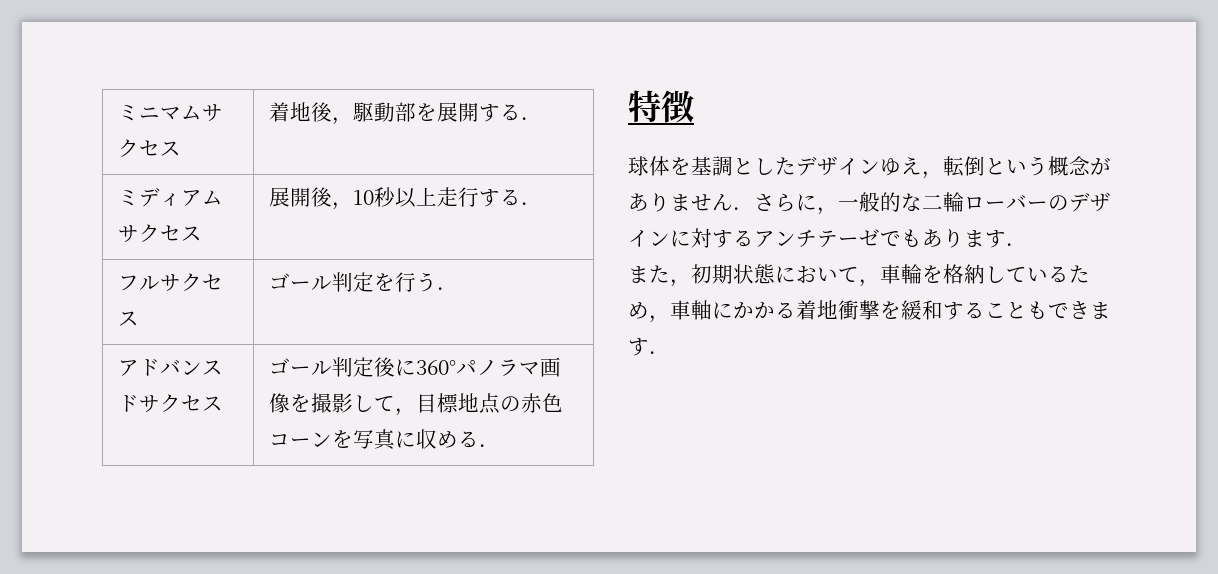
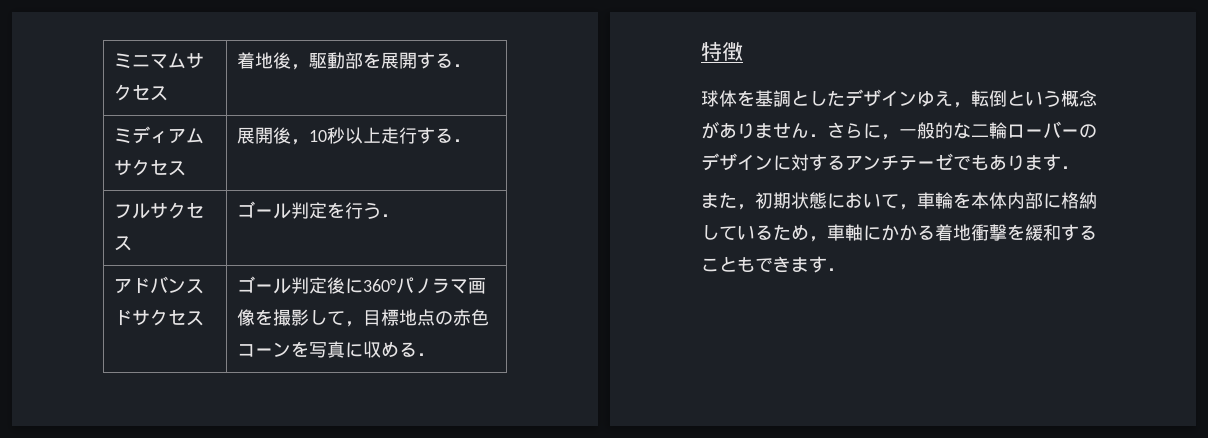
- また，初期状態において，車輪を格納しているため，車軸にかかる着地衝撃を緩和することもできます．
+ また，初期状態において，車輪を本体内部に格納しているため，車軸にかかる着地衝撃を緩和することもできます．

